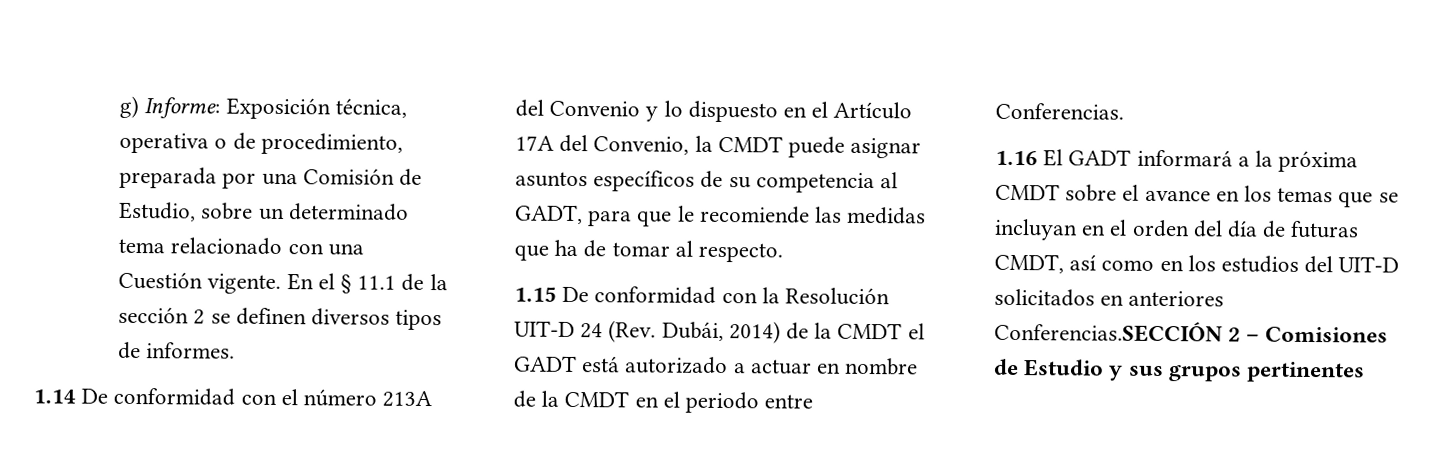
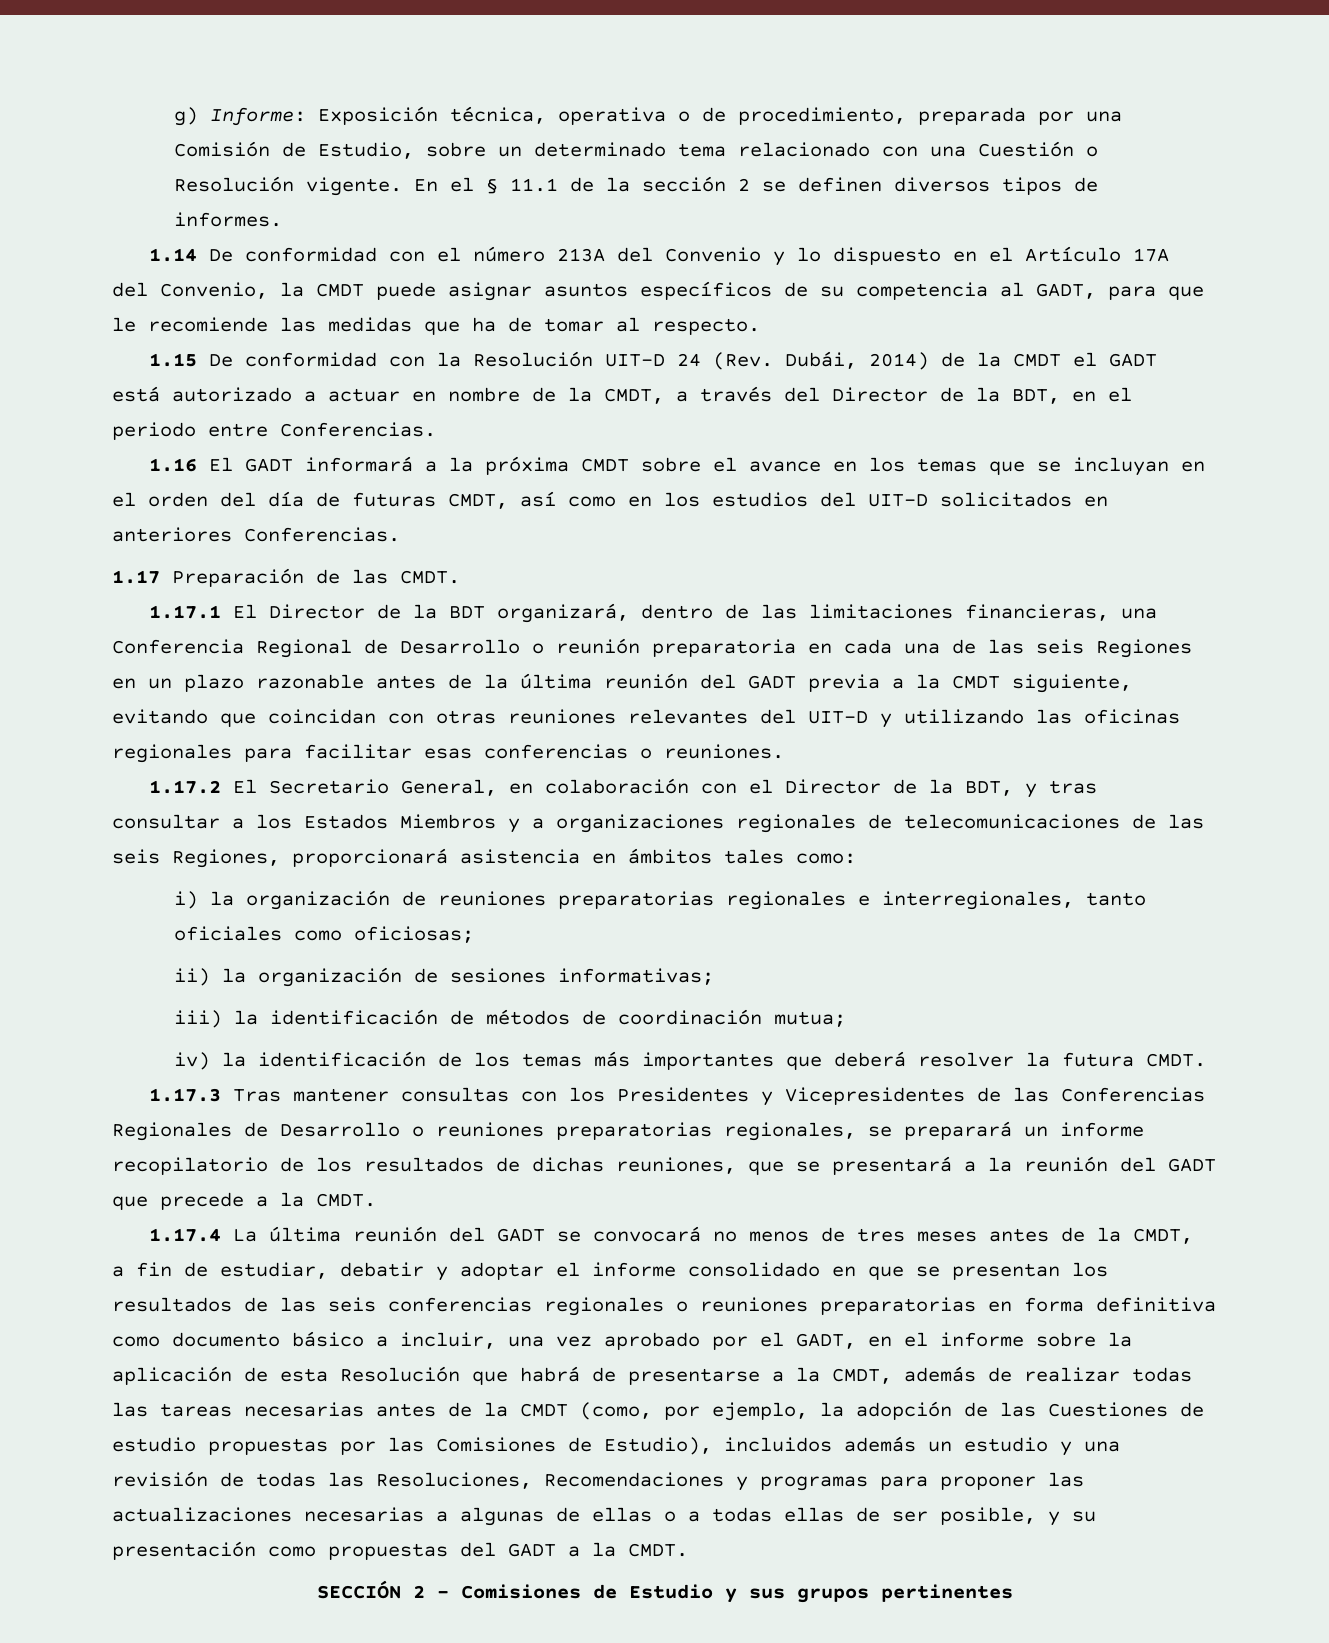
- g) Informe: Exposición técnica, operativa o de procedimiento, preparada por una Comisión de Estudio, sobre un determinado tema relacionado con una Cuestión vigente.
+ g) Informe: Exposición técnica, operativa o de procedimiento, preparada por una Comisión de Estudio, sobre un determinado tema relacionado con una Cuestión o Resolución vigente.
- 1.15 De conformidad con la Resolución UIT-D 24 (Rev. Dubái, 2014) de la CMDT el GADT está autorizado a actuar en nombre de la CMDT en el periodo entre Conferencias.
+ 1.15 De conformidad con la Resolución UIT-D 24 (Rev. Dubái, 2014) de la CMDT el GADT está autorizado a actuar en nombre de la CMDT, a través del Director de la BDT, en el periodo entre Conferencias.
- 1.16 El GADT informará a la próxima CMDT sobre el avance en los temas que se incluyan en el orden del día de futuras CMDT, así como en los estudios del UIT-D solicitados en anteriores Conferencias.SECCIÓN 2 – Comisiones de Estudio y sus grupos pertinentes
+ 1.16 El GADT informará a la próxima CMDT sobre el avance en los temas que se incluyan en el orden del día de futuras CMDT, así como en los estudios del UIT-D solicitados en anteriores Conferencias.
+ 1.17 Preparación de las CMDT.
+ 1.17.1 El Director de la BDT organizará, dentro de las limitaciones financieras, una Conferencia Regional de Desarrollo o reunión preparatoria en cada una de las seis Regiones en un plazo razonable antes de la última reunión del GADT previa a la CMDT siguiente, evitando que coincidan con otras reuniones relevantes del UIT-D y utilizando las oficinas regionales para facilitar esas conferencias o reuniones.
+ 1.17.2 El Secretario General, en colaboración con el Director de la BDT, y tras consultar a los Estados Miembros y a organizaciones regionales de telecomunicaciones de las seis Regiones, proporcionará asistencia en ámbitos tales como:
+ i) la organización de reuniones preparatorias regionales e interregionales, tanto oficiales como oficiosas;
+ ii) la organización de sesiones informativas;
+ iii) la identificación de métodos de coordinación mutua;
+ iv) la identificación de los temas más importantes que deberá resolver la futura CMDT.
+ 1.17.3 Tras mantener consultas con los Presidentes y Vicepresidentes de las Conferencias Regionales de Desarrollo o reuniones preparatorias regionales, se preparará un informe recopilatorio de los resultados de dichas reuniones, que se presentará a la reunión del GADT que precede a la CMDT.
+ 1.17.4 La última reunión del GADT se convocará no menos de tres meses antes de la CMDT, a fin de estudiar, debatir y adoptar el informe consolidado en que se presentan los resultados de las seis conferencias regionales o reuniones preparatorias en forma definitiva como documento básico a incluir, una vez aprobado por el GADT, en el informe sobre la aplicación de esta Resolución que habrá de presentarse a la CMDT, además de realizar todas las tareas necesarias antes de la CMDT (como, por ejemplo, la adopción de las Cuestiones de estudio propuestas por las Comisiones de Estudio), incluidos además un estudio y una revisión de todas las Resoluciones, Recomendaciones y programas para proponer las actualizaciones necesarias a algunas de ellas o a todas ellas de ser posible, y su presentación como propuestas del GADT a la CMDT.
+ SECCIÓN 2 – Comisiones de Estudio y sus grupos pertinentes

